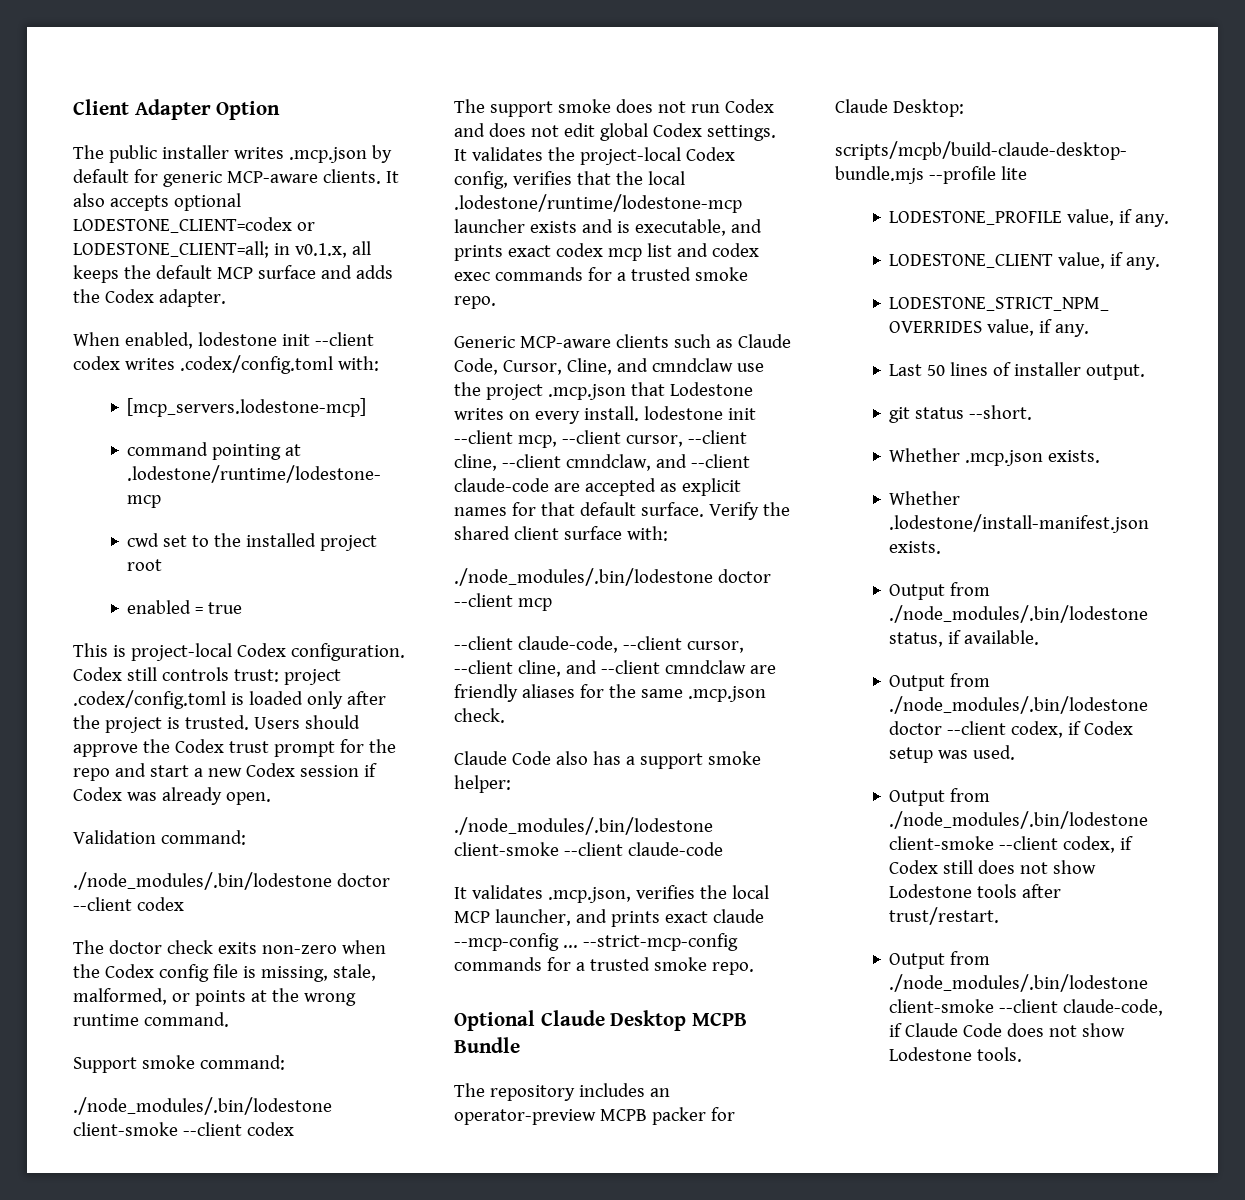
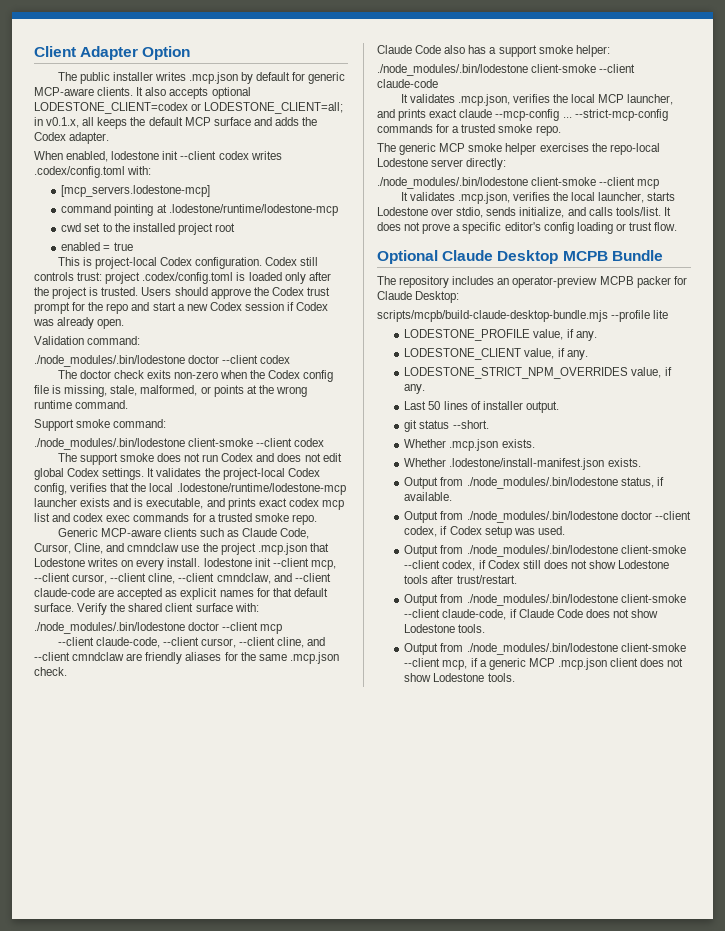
+ The generic MCP smoke helper exercises the repo-local Lodestone server directly:
+ ./node_modules/.bin/lodestone client-smoke --client mcp
+ It validates .mcp.json, verifies the local launcher, starts Lodestone over stdio, sends initialize, and calls tools/list. It does not prove a specific editor's config loading or trust flow.
+ Output from ./node_modules/.bin/lodestone client-smoke --client mcp, if a generic MCP .mcp.json client does not show Lodestone tools.

